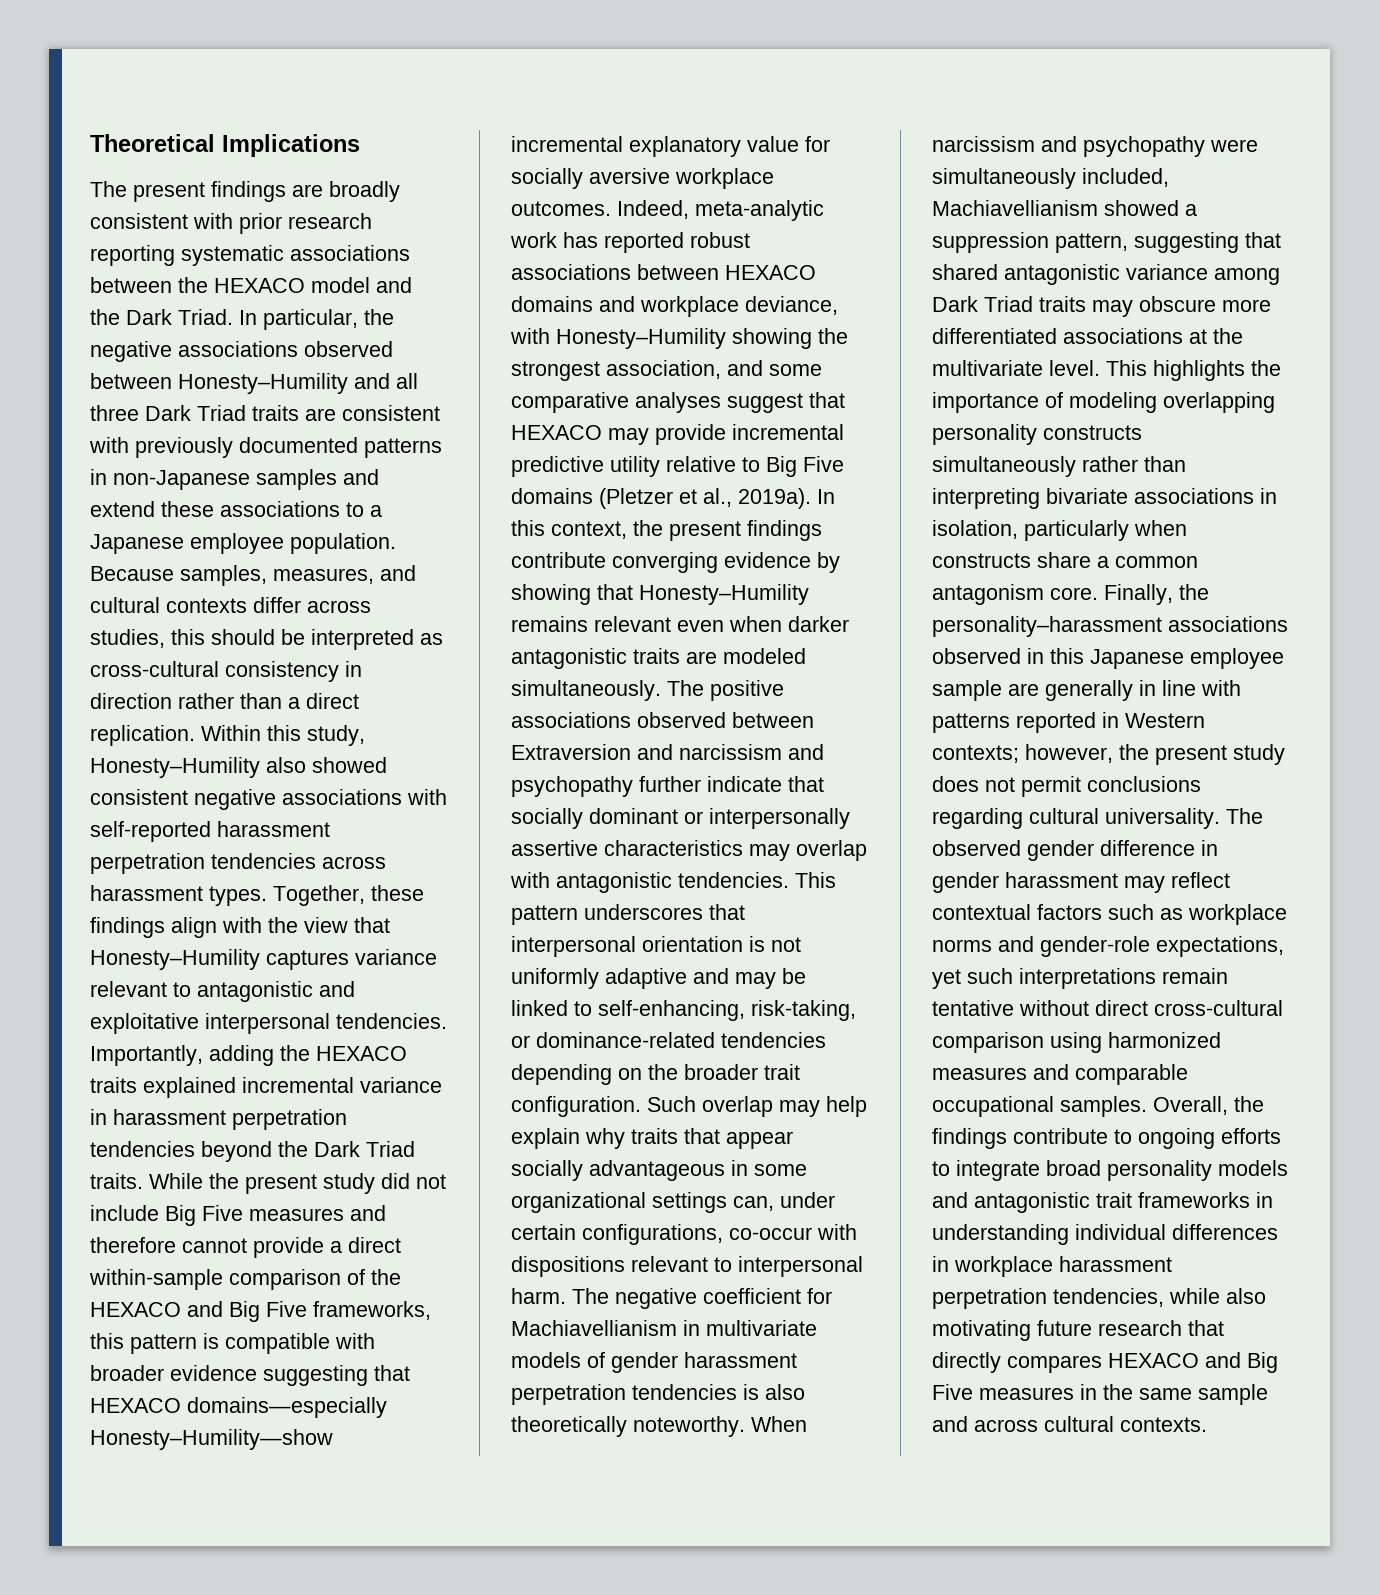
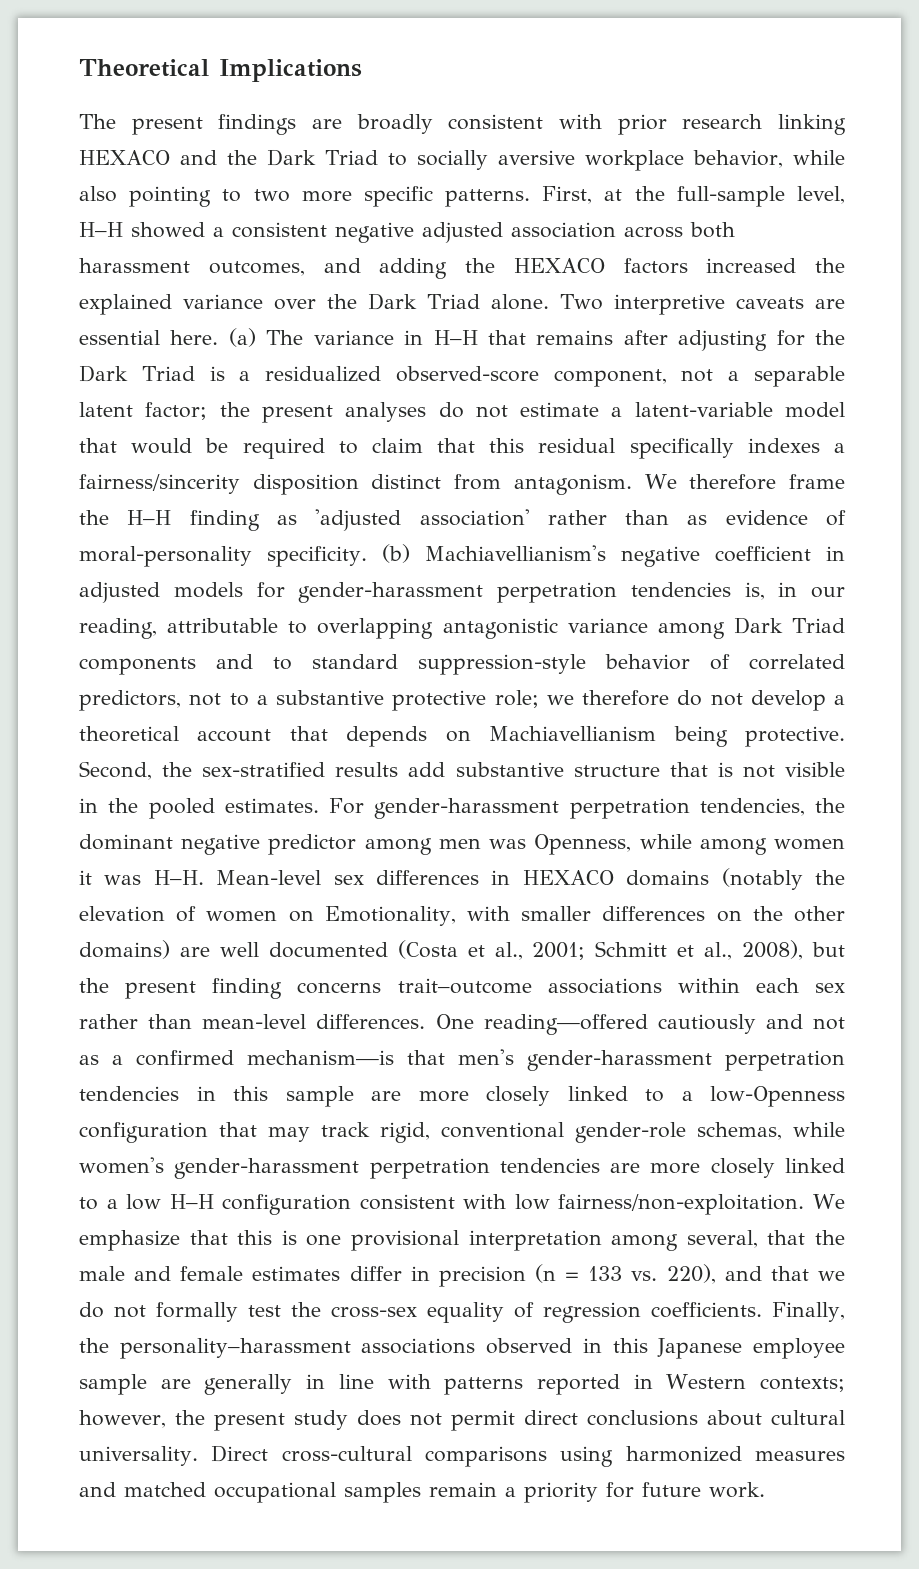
- The present findings are broadly consistent with prior research reporting systematic associations between the HEXACO model and the Dark Triad. In particular, the negative associations observed between Honesty–Humility and all three Dark Triad traits are consistent with previously documented patterns in non-Japanese samples and extend these associations to a Japanese employee population. Because samples, measures, and cultural contexts differ across studies, this should be interpreted as cross-cultural consistency in direction rather than a direct replication. Within this study, Honesty–Humility also showed consistent negative associations with self-reported harassment perpetration tendencies across harassment types. Together, these findings align with the view that Honesty–Humility captures variance relevant to antagonistic and exploitative interpersonal tendencies. Importantly, adding the HEXACO traits explained incremental variance in harassment perpetration tendencies beyond the Dark Triad traits. While the present study did not include Big Five measures and therefore cannot provide a direct within-sample comparison of the HEXACO and Big Five frameworks, this pattern is compatible with broader evidence suggesting that HEXACO domains—especially Honesty–Humility—show incremental explanatory value for socially aversive workplace outcomes. Indeed, meta-analytic work has reported robust associations between HEXACO domains and workplace deviance, with Honesty–Humility showing the strongest association, and some comparative analyses suggest that HEXACO may provide incremental predictive utility relative to Big Five domains (Pletzer et al., 2019a). In this context, the present findings contribute converging evidence by showing that Honesty–Humility remains relevant even when darker antagonistic traits are modeled simultaneously. The positive associations observed between Extraversion and narcissism and psychopathy further indicate that socially dominant or interpersonally assertive characteristics may overlap with antagonistic tendencies. This pattern underscores that interpersonal orientation is not uniformly adaptive and may be linked to self-enhancing, risk-taking, or dominance-related tendencies depending on the broader trait configuration. Such overlap may help explain why traits that appear socially advantageous in some organizational settings can, under certain configurations, co-occur with dispositions relevant to interpersonal harm. The negative coefficient for Machiavellianism in multivariate models of gender harassment perpetration tendencies is also theoretically noteworthy. When narcissism and psychopathy were simultaneously included, Machiavellianism showed a suppression pattern, suggesting that shared antagonistic variance among Dark Triad traits may obscure more differentiated associations at the multivariate level. This highlights the importance of modeling overlapping personality constructs simultaneously rather than interpreting bivariate associations in isolation, particularly when constructs share a common antagonism core.
+ The present findings are broadly consistent with prior research linking HEXACO and the Dark Triad to socially aversive workplace behavior, while also pointing to two more specific patterns. First, at the full-sample level, H–H showed a consistent negative adjusted association across both harassment outcomes, and adding the HEXACO factors increased the explained variance over the Dark Triad alone. Two interpretive caveats are essential here. (a) The variance in H–H that remains after adjusting for the Dark Triad is a residualized observed-score component, not a separable latent factor; the present analyses do not estimate a latent-variable model that would be required to claim that this residual specifically indexes a fairness/sincerity disposition distinct from antagonism. We therefore frame the H–H finding as 'adjusted association' rather than as evidence of moral-personality specificity. (b) Machiavellianism's negative coefficient in adjusted models for gender-harassment perpetration tendencies is, in our reading, attributable to overlapping antagonistic variance among Dark Triad components and to standard suppression-style behavior of correlated predictors, not to a substantive protective role; we therefore do not develop a theoretical account that depends on Machiavellianism being protective. Second, the sex-stratified results add substantive structure that is not visible in the pooled estimates. For gender-harassment perpetration tendencies, the dominant negative predictor among men was Openness, while among women it was H–H. Mean-level sex differences in HEXACO domains (notably the elevation of women on Emotionality, with smaller differences on the other domains) are well documented (Costa et al., 2001; Schmitt et al., 2008), but the present finding concerns trait–outcome associations within each sex rather than mean-level differences. One reading—offered cautiously and not as a confirmed mechanism—is that men's gender-harassment perpetration tendencies in this sample are more closely linked to a low-Openness configuration that may track rigid, conventional gender-role schemas, while women's gender-harassment perpetration tendencies are more closely linked to a low H–H configuration consistent with low fairness/non-exploitation. We emphasize that this is one provisional interpretation among several, that the male and female estimates differ in precision (n = 133 vs. 220), and that we do not formally test the cross-sex equality of regression coefficients.
- Finally, the personality–harassment associations observed in this Japanese employee sample are generally in line with patterns reported in Western contexts; however, the present study does not permit conclusions regarding cultural universality. The observed gender difference in gender harassment may reflect contextual factors such as workplace norms and gender-role expectations, yet such interpretations remain tentative without direct cross-cultural comparison using harmonized measures and comparable occupational samples. Overall, the findings contribute to ongoing efforts to integrate broad personality models and antagonistic trait frameworks in understanding individual differences in workplace harassment perpetration tendencies, while also motivating future research that directly compares HEXACO and Big Five measures in the same sample and across cultural contexts.
+ Finally, the personality–harassment associations observed in this Japanese employee sample are generally in line with patterns reported in Western contexts; however, the present study does not permit direct conclusions about cultural universality. Direct cross-cultural comparisons using harmonized measures and matched occupational samples remain a priority for future work.

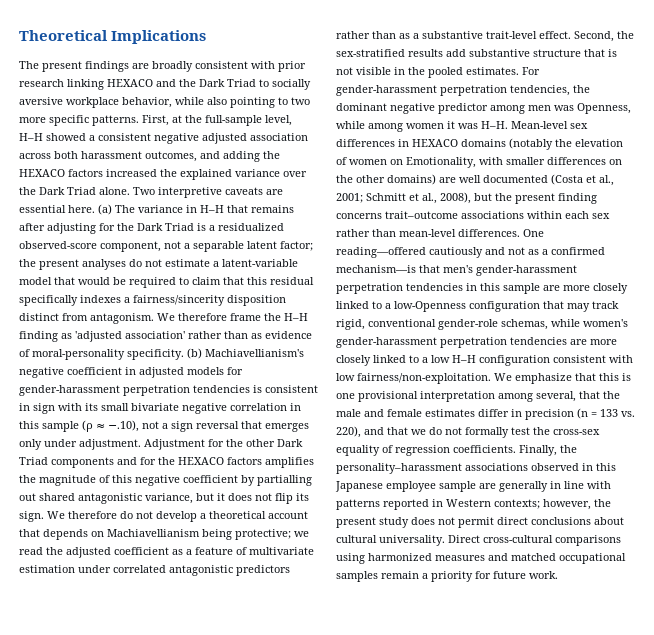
- (b) Machiavellianism's negative coefficient in adjusted models for gender-harassment perpetration tendencies is, in our reading, attributable to overlapping antagonistic variance among Dark Triad components and to standard suppression-style behavior of correlated predictors, not to a substantive protective role; we therefore do not develop a theoretical account that depends on Machiavellianism being protective.
+ (b) Machiavellianism's negative coefficient in adjusted models for gender-harassment perpetration tendencies is consistent in sign with its small bivariate negative correlation in this sample (ρ ≈ −.10), not a sign reversal that emerges only under adjustment. Adjustment for the other Dark Triad components and for the HEXACO factors amplifies the magnitude of this negative coefficient by partialling out shared antagonistic variance, but it does not flip its sign. We therefore do not develop a theoretical account that depends on Machiavellianism being protective; we read the adjusted coefficient as a feature of multivariate estimation under correlated antagonistic predictors rather than as a substantive trait-level effect.

